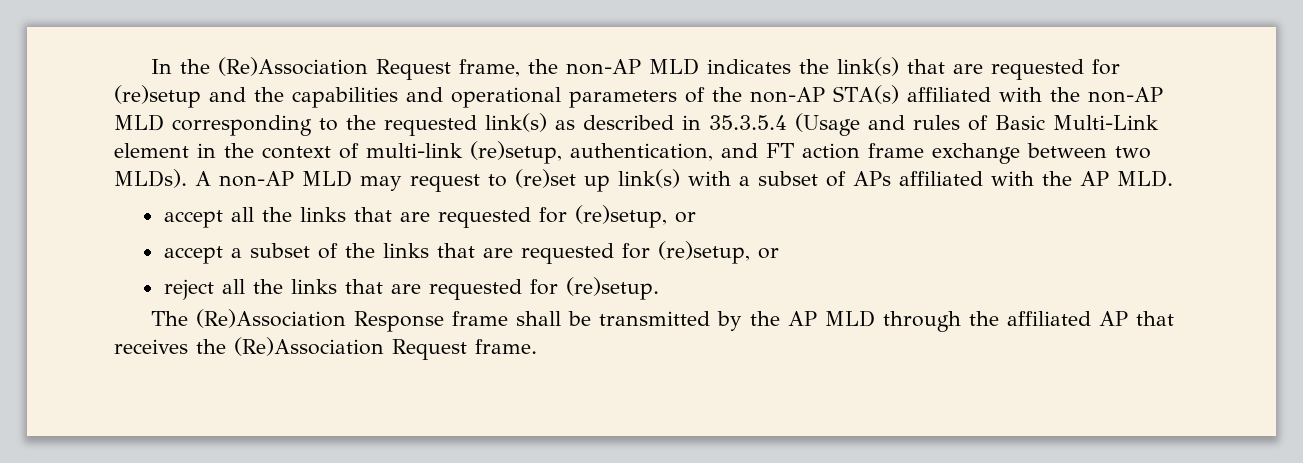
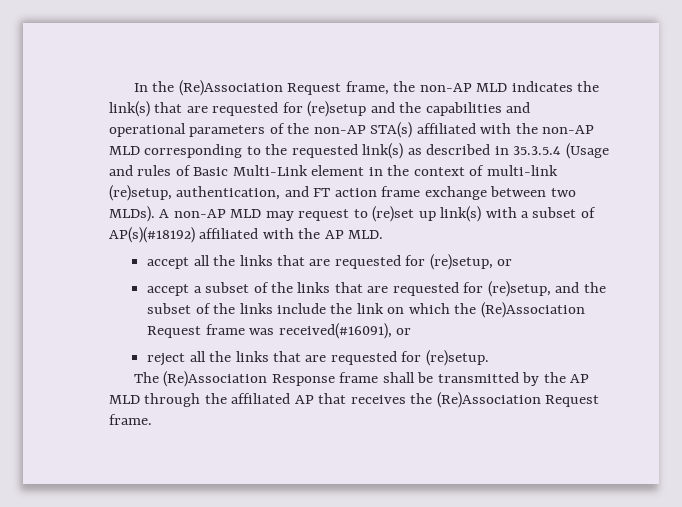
- A non-AP MLD may request to (re)set up link(s) with a subset of APs affiliated with the AP MLD.
+ A non-AP MLD may request to (re)set up link(s) with a subset of AP(s)(#18192) affiliated with the AP MLD.
- accept a subset of the links that are requested for (re)setup, or
+ accept a subset of the links that are requested for (re)setup, and the subset of the links include the link on which the (Re)Association Request frame was received(#16091), or

